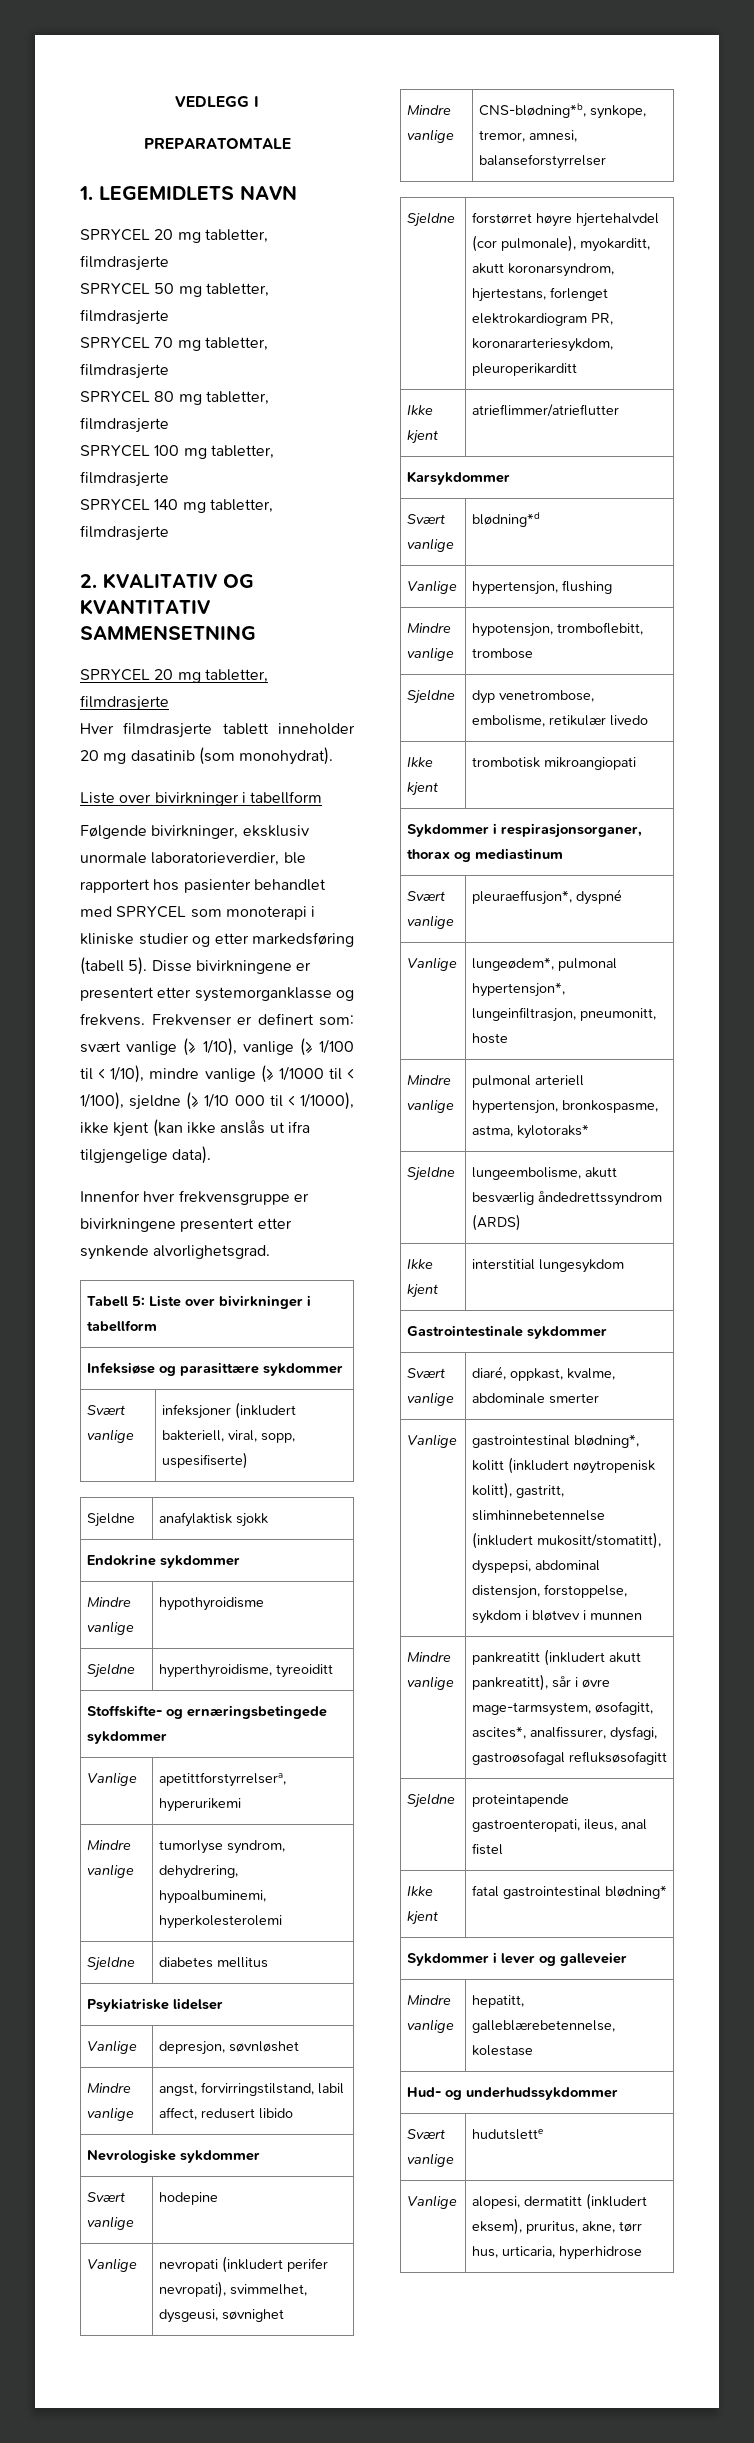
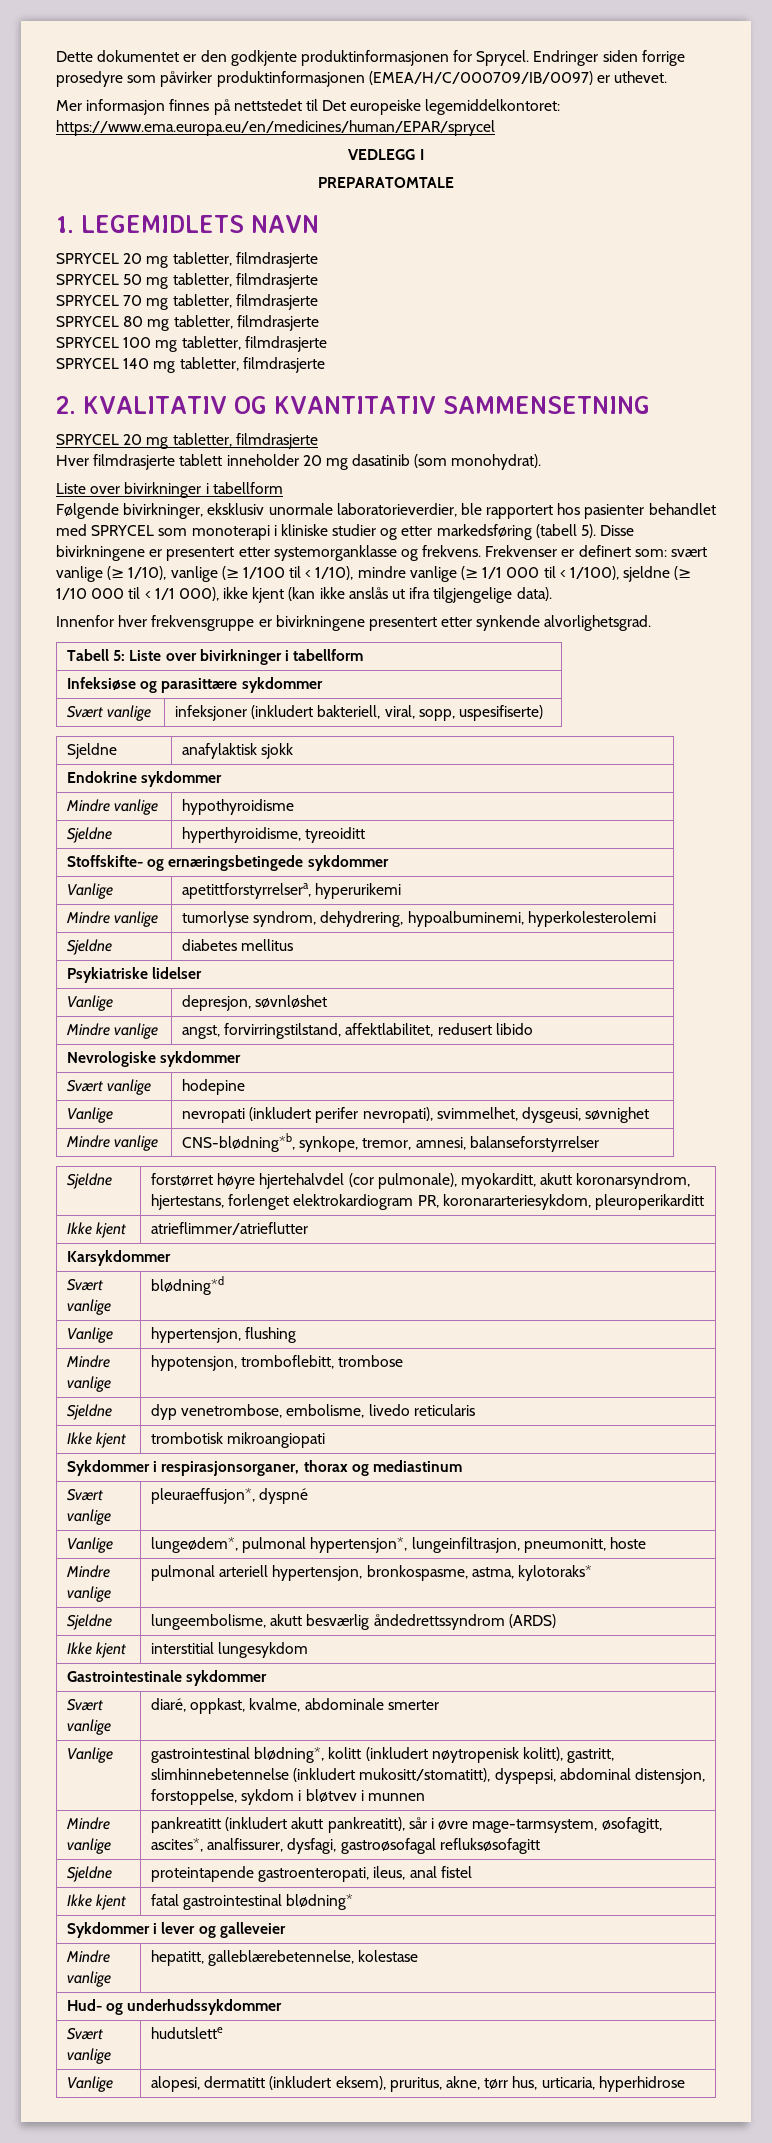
+ Dette dokumentet er den godkjente produktinformasjonen for Sprycel. Endringer siden forrige prosedyre som påvirker produktinformasjonen (EMEA/H/C/000709/IB/0097) er uthevet.
+ Mer informasjon finnes på nettstedet til Det europeiske legemiddelkontoret: https://www.ema.europa.eu/en/medicines/human/EPAR/sprycel
- Frekvenser er definert som: svært vanlige (≥ 1/10), vanlige (≥ 1/100 til < 1/10), mindre vanlige (≥ 1/1000 til < 1/100), sjeldne (≥ 1/10 000 til < 1/1000), ikke kjent (kan ikke anslås ut ifra tilgjengelige data).
+ Frekvenser er definert som: svært vanlige (≥ 1/10), vanlige (≥ 1/100 til < 1/10), mindre vanlige (≥ 1/1 000 til < 1/100), sjeldne (≥ 1/10 000 til < 1/1 000), ikke kjent (kan ikke anslås ut ifra tilgjengelige data).
- Mindre vanlige | angst, forvirringstilstand, labil affect, redusert libido
+ Mindre vanlige | angst, forvirringstilstand, affektlabilitet, redusert libido
- Sjeldne | dyp venetrombose, embolisme, retikulær livedo
+ Sjeldne | dyp venetrombose, embolisme, livedo reticularis

